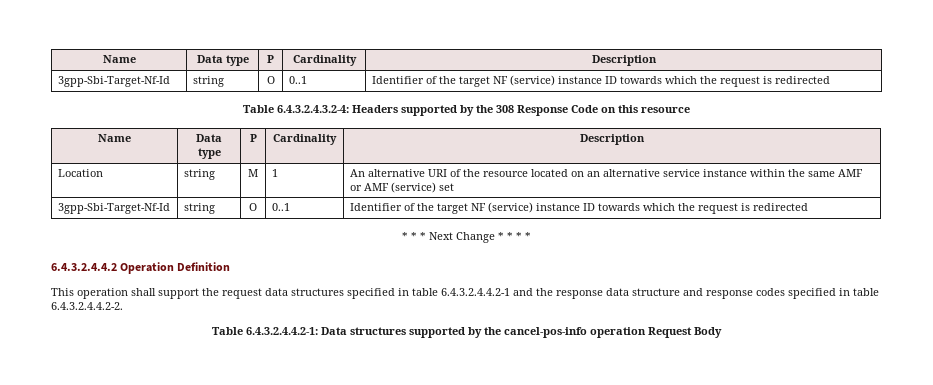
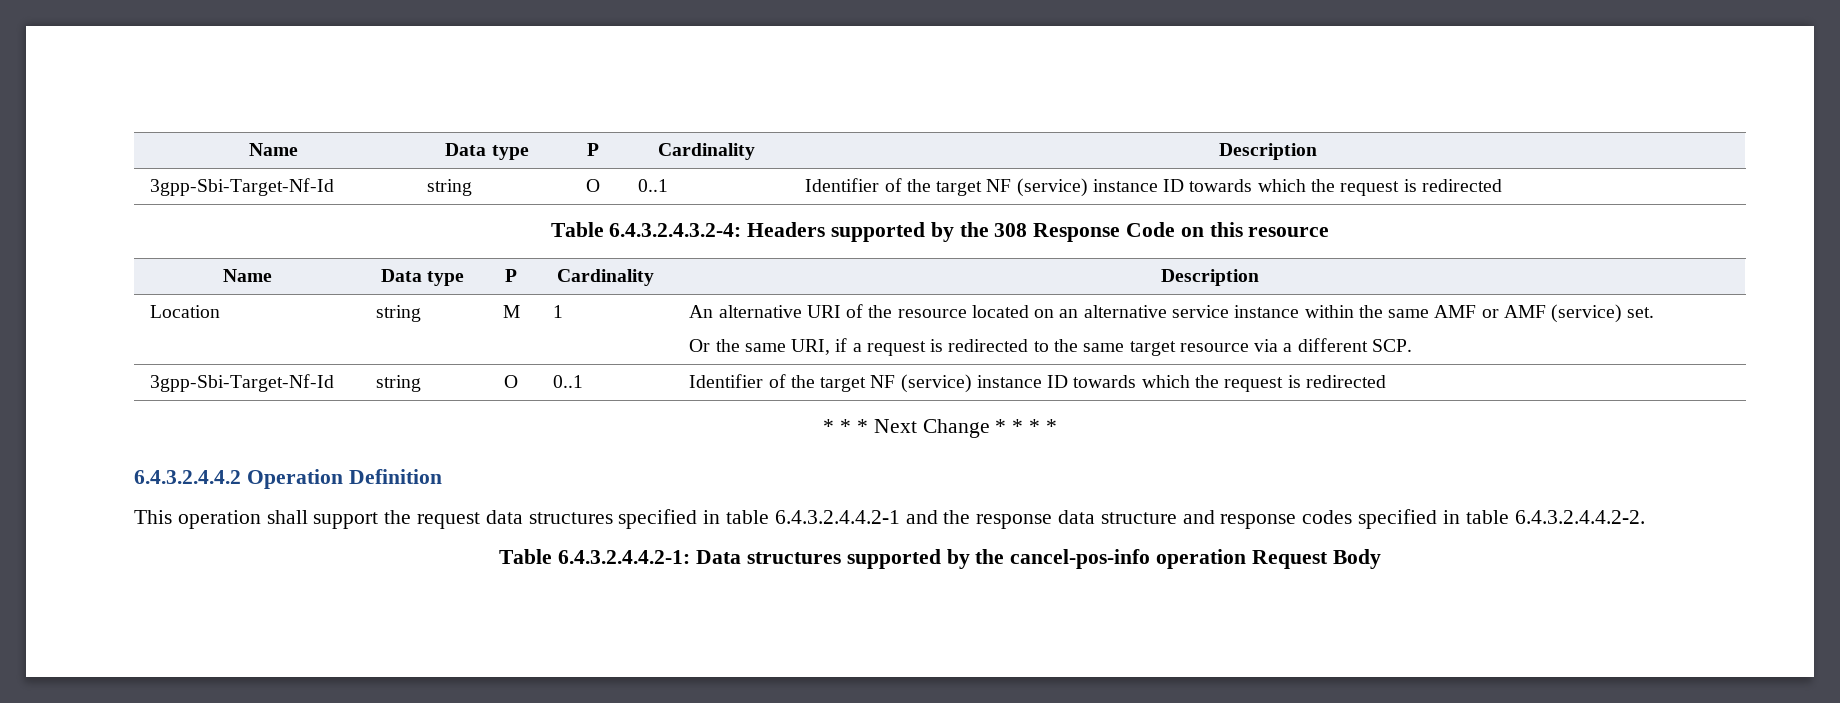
- An alternative URI of the resource located on an alternative service instance within the same AMF or AMF (service) set
+ An alternative URI of the resource located on an alternative service instance within the same AMF or AMF (service) set.
+ Or the same URI, if a request is redirected to the same target resource via a different SCP.

